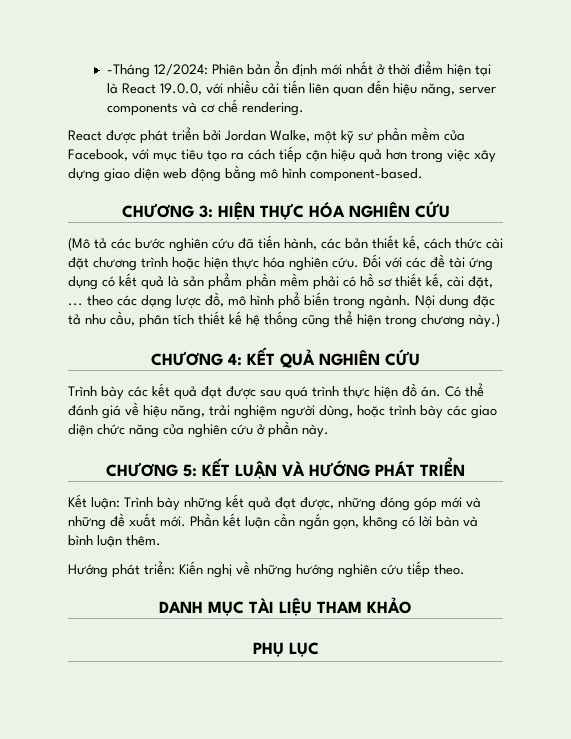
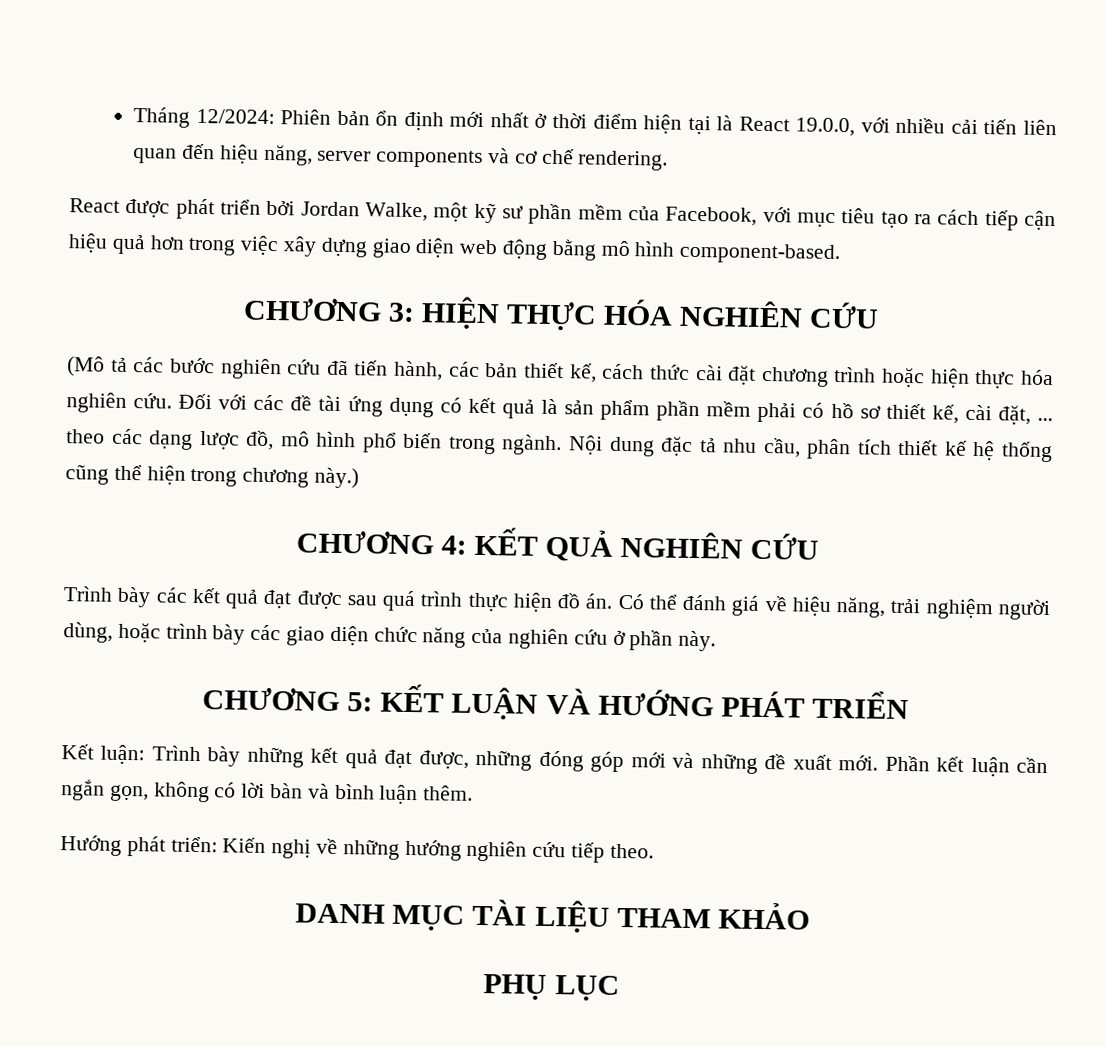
- -Tháng 12/2024: Phiên bản ổn định mới nhất ở thời điểm hiện tại là React 19.0.0, với nhiều cải tiến liên quan đến hiệu năng, server components và cơ chế rendering.
+ Tháng 12/2024: Phiên bản ổn định mới nhất ở thời điểm hiện tại là React 19.0.0, với nhiều cải tiến liên quan đến hiệu năng, server components và cơ chế rendering.

